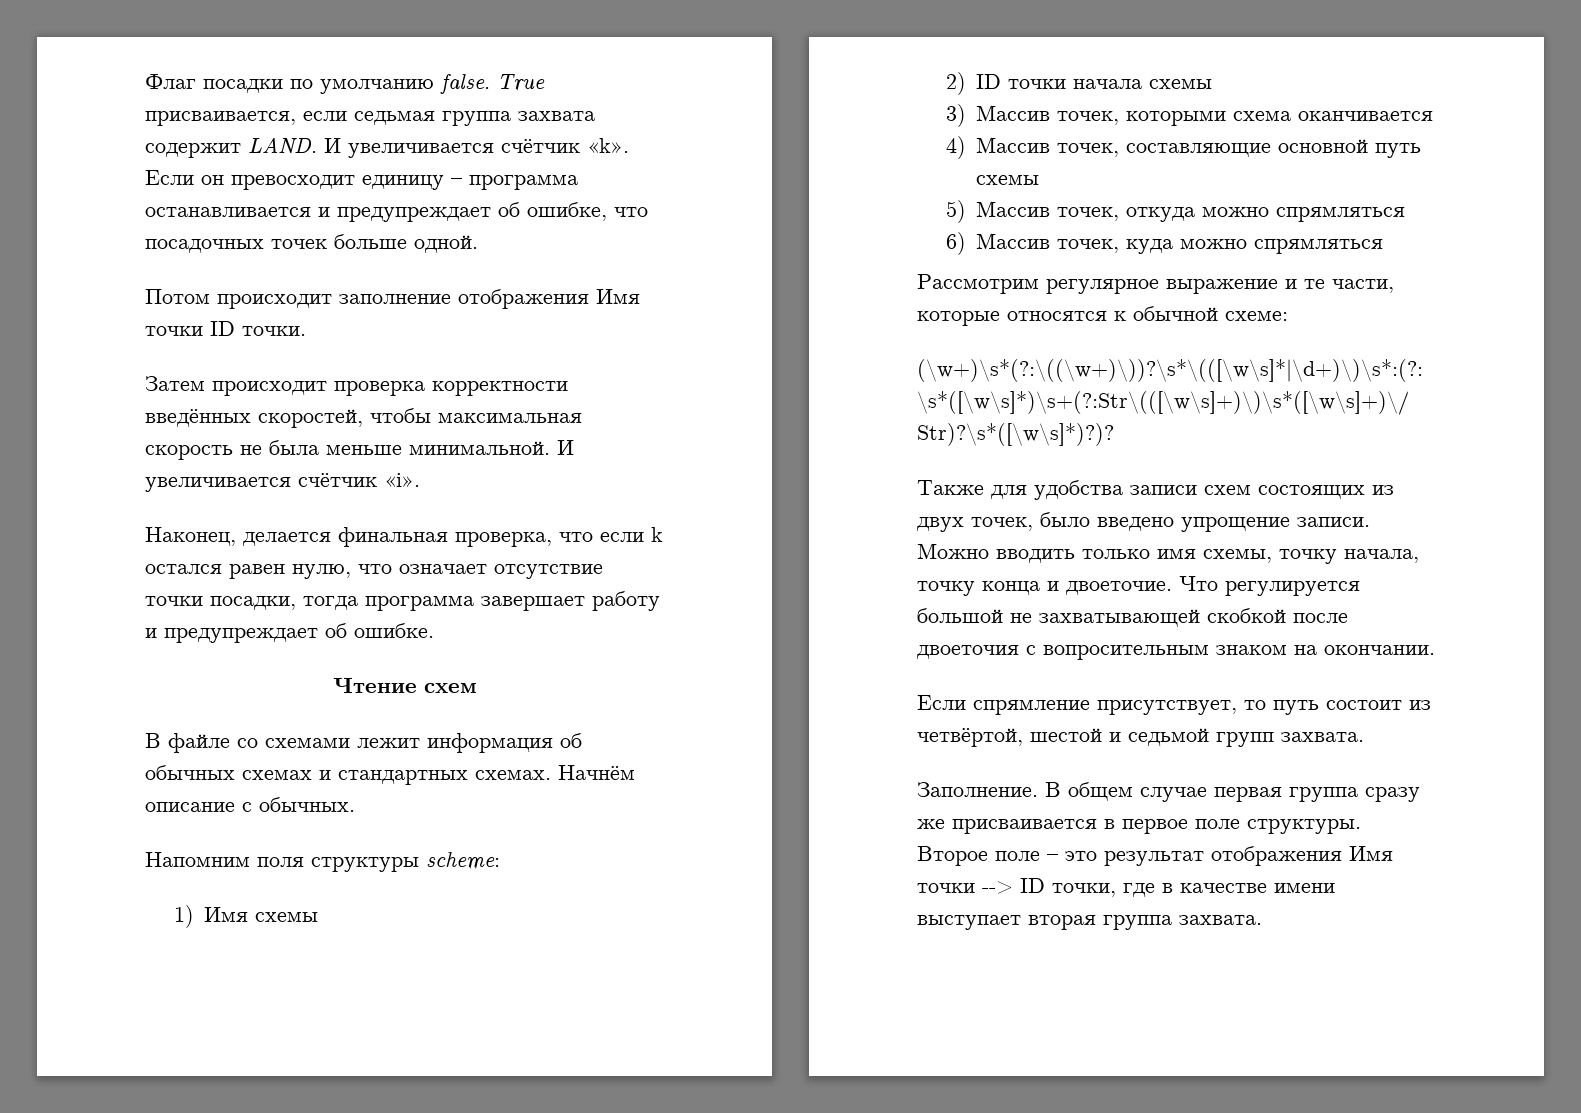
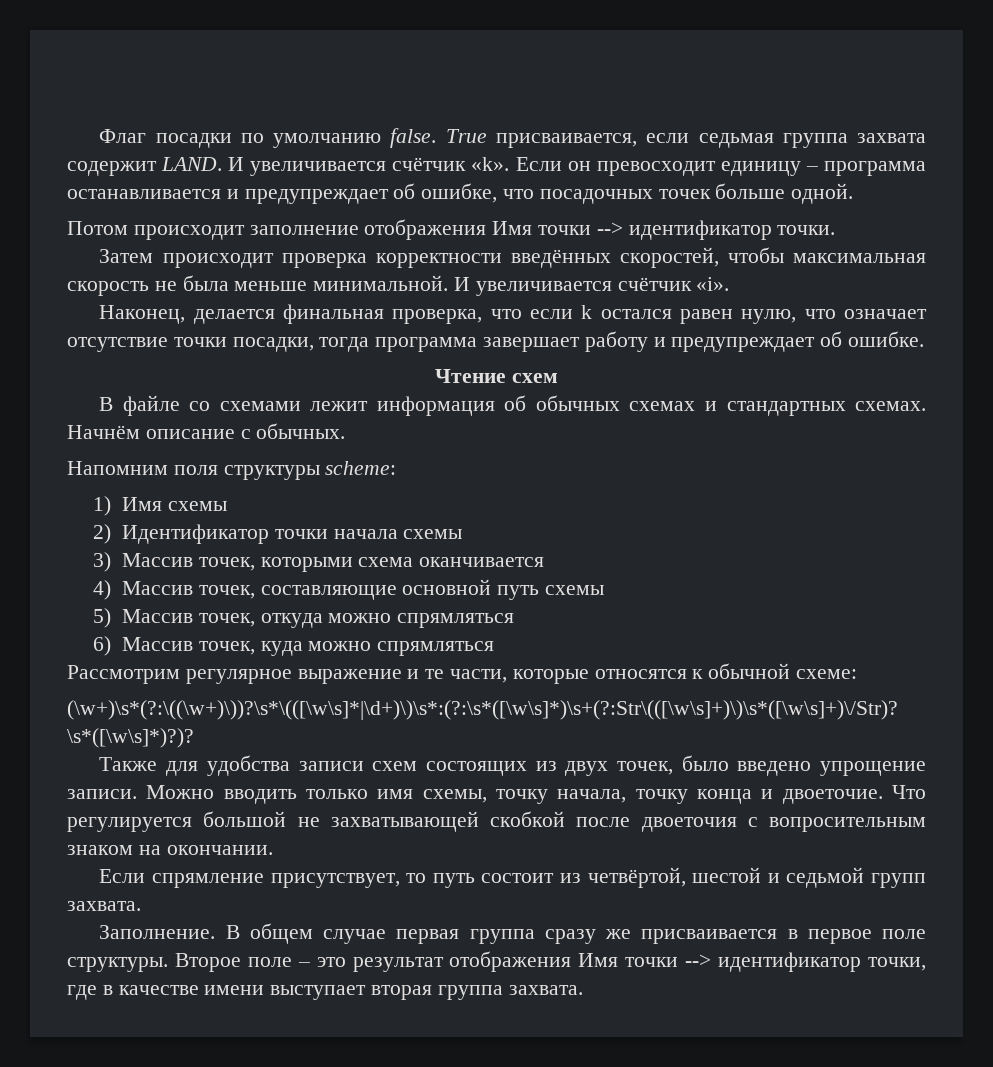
- Потом происходит заполнение отображения Имя точки ID точки.
+ Потом происходит заполнение отображения Имя точки --> идентификатор точки.
- 2) ID точки начала схемы
+ 2) Идентификатор точки начала схемы
- Второе поле – это результат отображения Имя точки --> ID точки, где в качестве имени выступает вторая группа захвата.
+ Второе поле – это результат отображения Имя точки --> идентификатор точки, где в качестве имени выступает вторая группа захвата.

